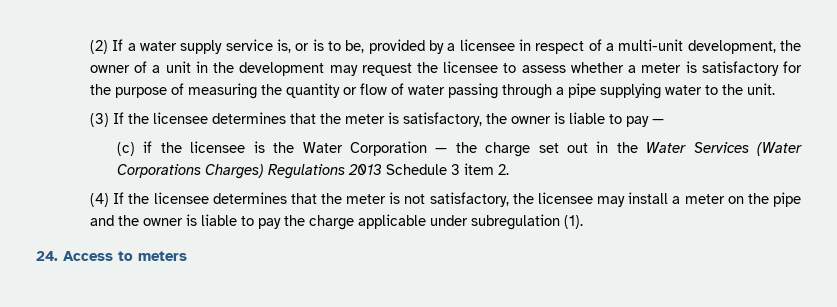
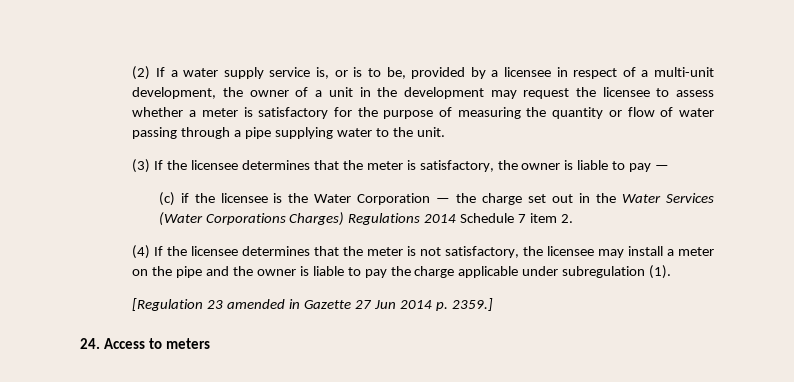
- (c) if the licensee is the Water Corporation — the charge set out in the Water Services (Water Corporations Charges) Regulations 2013 Schedule 3 item 2.
+ (c) if the licensee is the Water Corporation — the charge set out in the Water Services (Water Corporations Charges) Regulations 2014 Schedule 7 item 2.
+ [Regulation 23 amended in Gazette 27 Jun 2014 p. 2359.]

